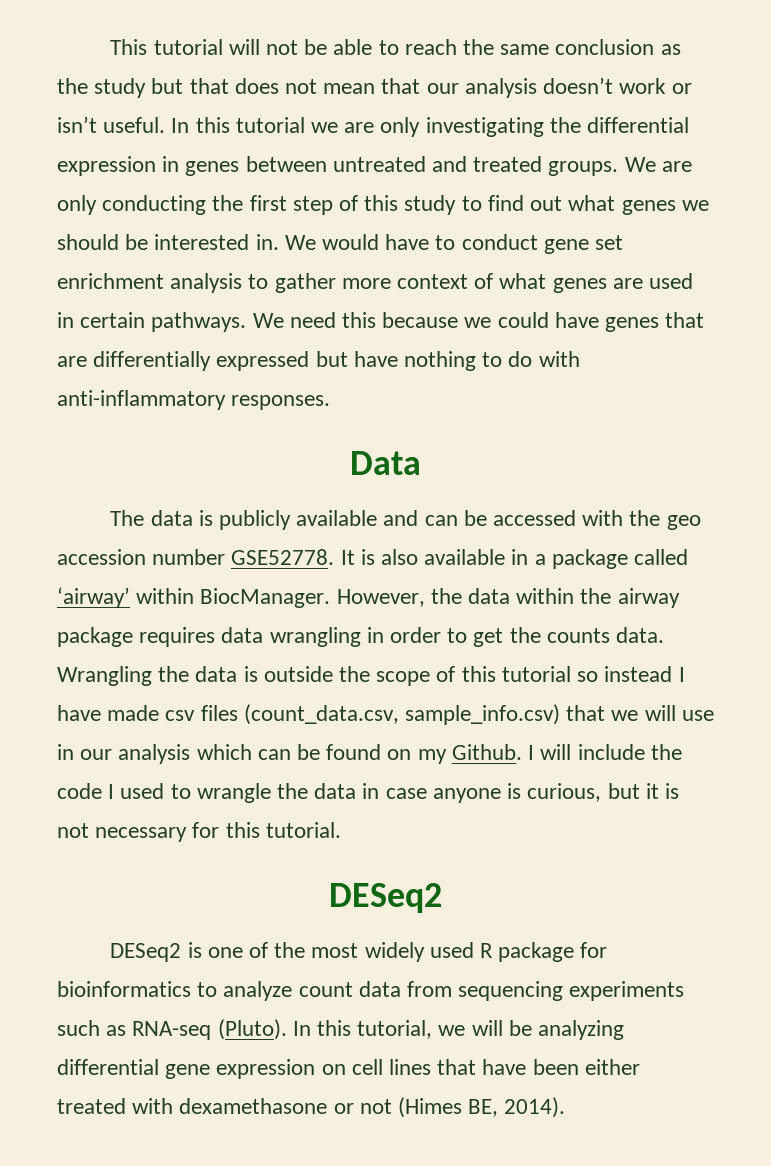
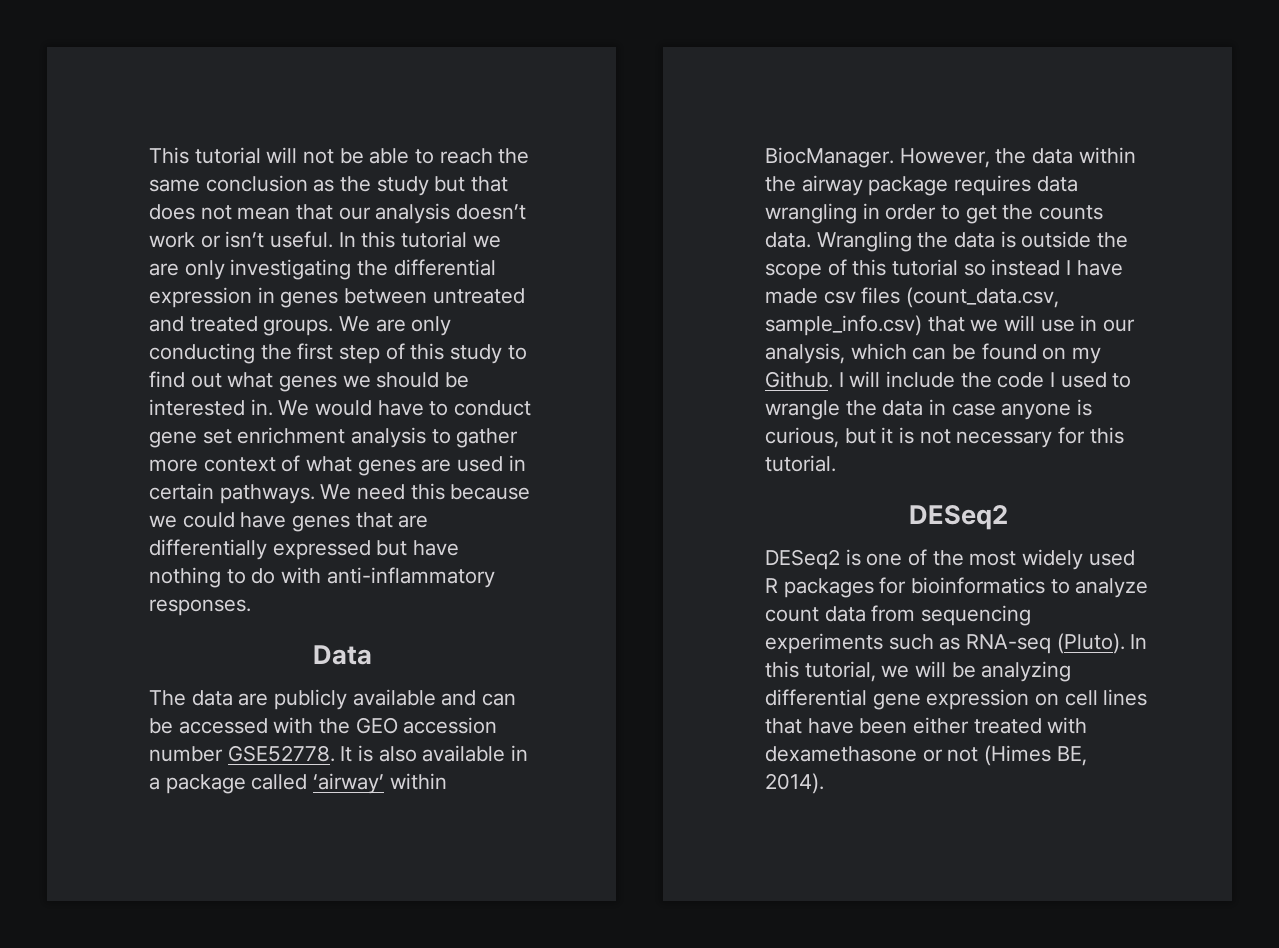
- The data is publicly available and can be accessed with the geo accession number GSE52778.
+ The data are publicly available and can be accessed with the GEO accession number GSE52778.
- Wrangling the data is outside the scope of this tutorial so instead I have made csv files (count_data.csv, sample_info.csv) that we will use in our analysis which can be found on my Github.
+ Wrangling the data is outside the scope of this tutorial so instead I have made csv files (count_data.csv, sample_info.csv) that we will use in our analysis, which can be found on my Github.
- DESeq2 is one of the most widely used R package for bioinformatics to analyze count data from sequencing experiments such as RNA-seq (Pluto).
+ DESeq2 is one of the most widely used R packages for bioinformatics to analyze count data from sequencing experiments such as RNA-seq (Pluto).

